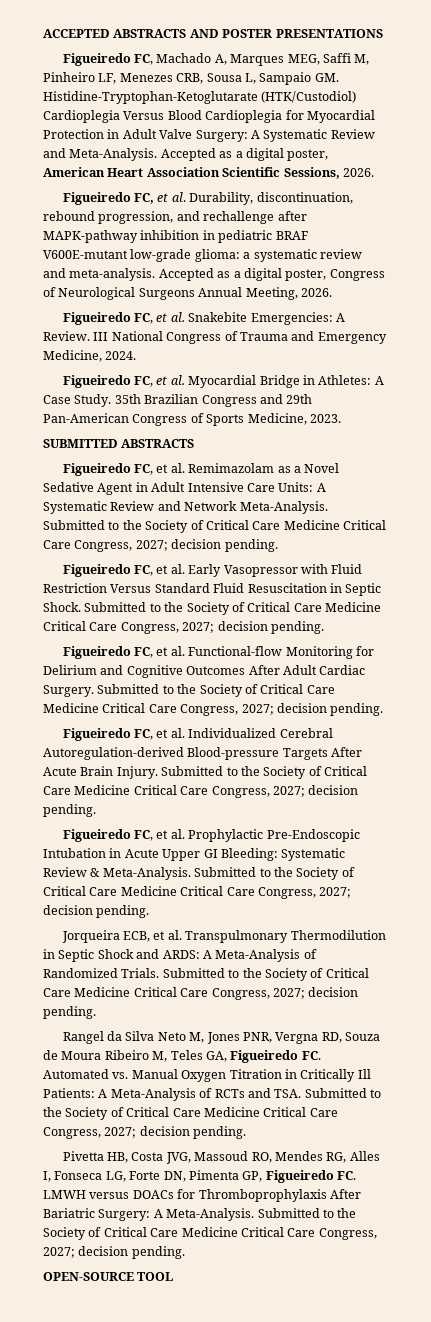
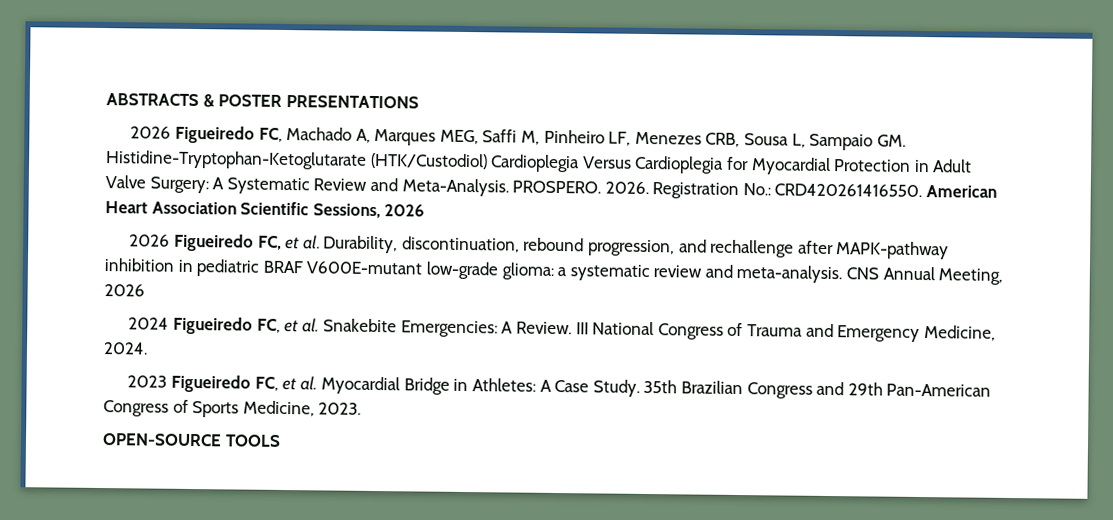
- ACCEPTED ABSTRACTS AND POSTER PRESENTATIONS
+ ABSTRACTS & POSTER PRESENTATIONS
- Figueiredo FC, Machado A, Marques MEG, Saffi M, Pinheiro LF, Menezes CRB, Sousa L, Sampaio GM. Histidine-Tryptophan-Ketoglutarate (HTK/Custodiol) Cardioplegia Versus Blood Cardioplegia for Myocardial Protection in Adult Valve Surgery: A Systematic Review and Meta-Analysis.
+ 2026 Figueiredo FC, Machado A, Marques MEG, Saffi M, Pinheiro LF, Menezes CRB, Sousa L, Sampaio GM. Histidine-Tryptophan-Ketoglutarate (HTK/Custodiol) Cardioplegia Versus Cardioplegia for Myocardial Protection in Adult Valve Surgery: A Systematic Review and Meta-Analysis.
- Accepted as a digital poster, American Heart Association Scientific Sessions, 2026.
- Figueiredo FC, et al. Durability, discontinuation, rebound progression, and rechallenge after MAPK-pathway inhibition in pediatric BRAF V600E-mutant low-grade glioma: a systematic review and meta-analysis.
+ PROSPERO. 2026. Registration No.: CRD420261416550. American Heart Association Scientific Sessions, 2026
+ 2026 Figueiredo FC, et al. Durability, discontinuation, rebound progression, and rechallenge after MAPK-pathway inhibition in pediatric BRAF V600E-mutant low-grade glioma: a systematic review and meta-analysis.
- Accepted as a digital poster, Congress of Neurological Surgeons Annual Meeting, 2026.
- Figueiredo FC, et al. Snakebite Emergencies: A Review.
+ CNS Annual Meeting, 2026
+ 2024 Figueiredo FC, et al. Snakebite Emergencies: A Review.
- Figueiredo FC, et al. Myocardial Bridge in Athletes: A Case Study.
+ 2023 Figueiredo FC, et al. Myocardial Bridge in Athletes: A Case Study.
- SUBMITTED ABSTRACTS
- Figueiredo FC, et al. Remimazolam as a Novel Sedative Agent in Adult Intensive Care Units: A Systematic Review and Network Meta-Analysis. Submitted to the Society of Critical Care Medicine Critical Care Congress, 2027; decision pending.
- Figueiredo FC, et al. Early Vasopressor with Fluid Restriction Versus Standard Fluid Resuscitation in Septic Shock. Submitted to the Society of Critical Care Medicine Critical Care Congress, 2027; decision pending.
- Figueiredo FC, et al. Functional-flow Monitoring for Delirium and Cognitive Outcomes After Adult Cardiac Surgery. Submitted to the Society of Critical Care Medicine Critical Care Congress, 2027; decision pending.
- Figueiredo FC, et al. Individualized Cerebral Autoregulation-derived Blood-pressure Targets After Acute Brain Injury. Submitted to the Society of Critical Care Medicine Critical Care Congress, 2027; decision pending.
- Figueiredo FC, et al. Prophylactic Pre-Endoscopic Intubation in Acute Upper GI Bleeding: Systematic Review & Meta-Analysis. Submitted to the Society of Critical Care Medicine Critical Care Congress, 2027; decision pending.
- Jorqueira ECB, et al. Transpulmonary Thermodilution in Septic Shock and ARDS: A Meta-Analysis of Randomized Trials. Submitted to the Society of Critical Care Medicine Critical Care Congress, 2027; decision pending.
- Rangel da Silva Neto M, Jones PNR, Vergna RD, Souza de Moura Ribeiro M, Teles GA, Figueiredo FC. Automated vs. Manual Oxygen Titration in Critically Ill Patients: A Meta-Analysis of RCTs and TSA. Submitted to the Society of Critical Care Medicine Critical Care Congress, 2027; decision pending.
- Pivetta HB, Costa JVG, Massoud RO, Mendes RG, Alles I, Fonseca LG, Forte DN, Pimenta GP, Figueiredo FC. LMWH versus DOACs for Thromboprophylaxis After Bariatric Surgery: A Meta-Analysis. Submitted to the Society of Critical Care Medicine Critical Care Congress, 2027; decision pending.
- OPEN-SOURCE TOOL
+ OPEN-SOURCE TOOLS

